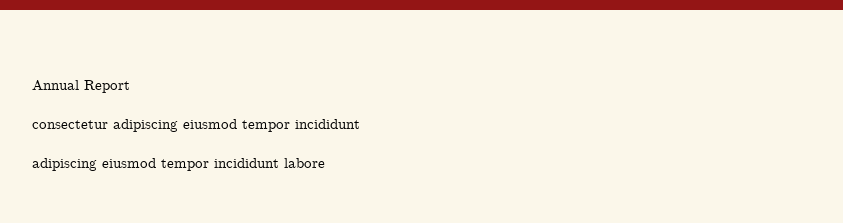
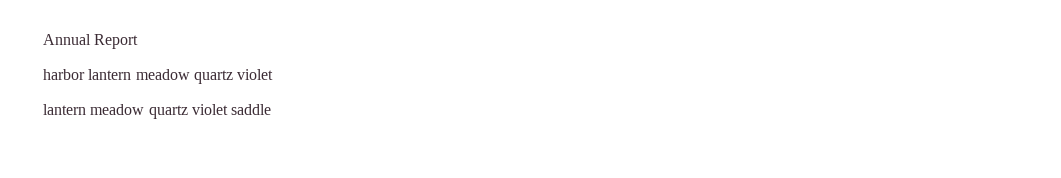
- consectetur adipiscing eiusmod tempor incididunt
- adipiscing eiusmod tempor incididunt labore
+ harbor lantern meadow quartz violet
+ lantern meadow quartz violet saddle

